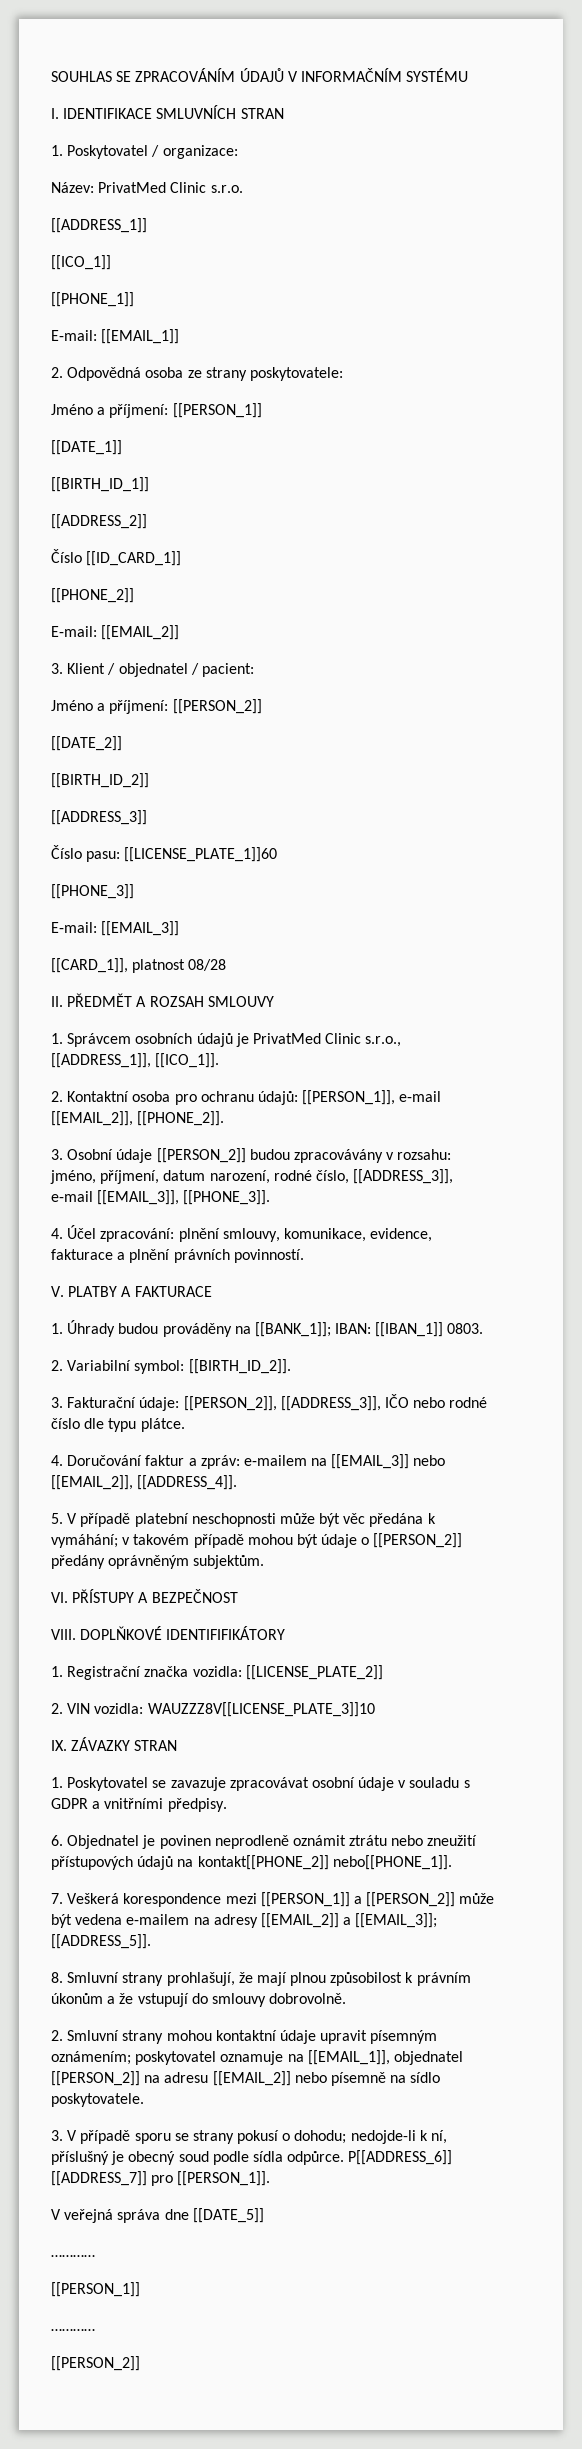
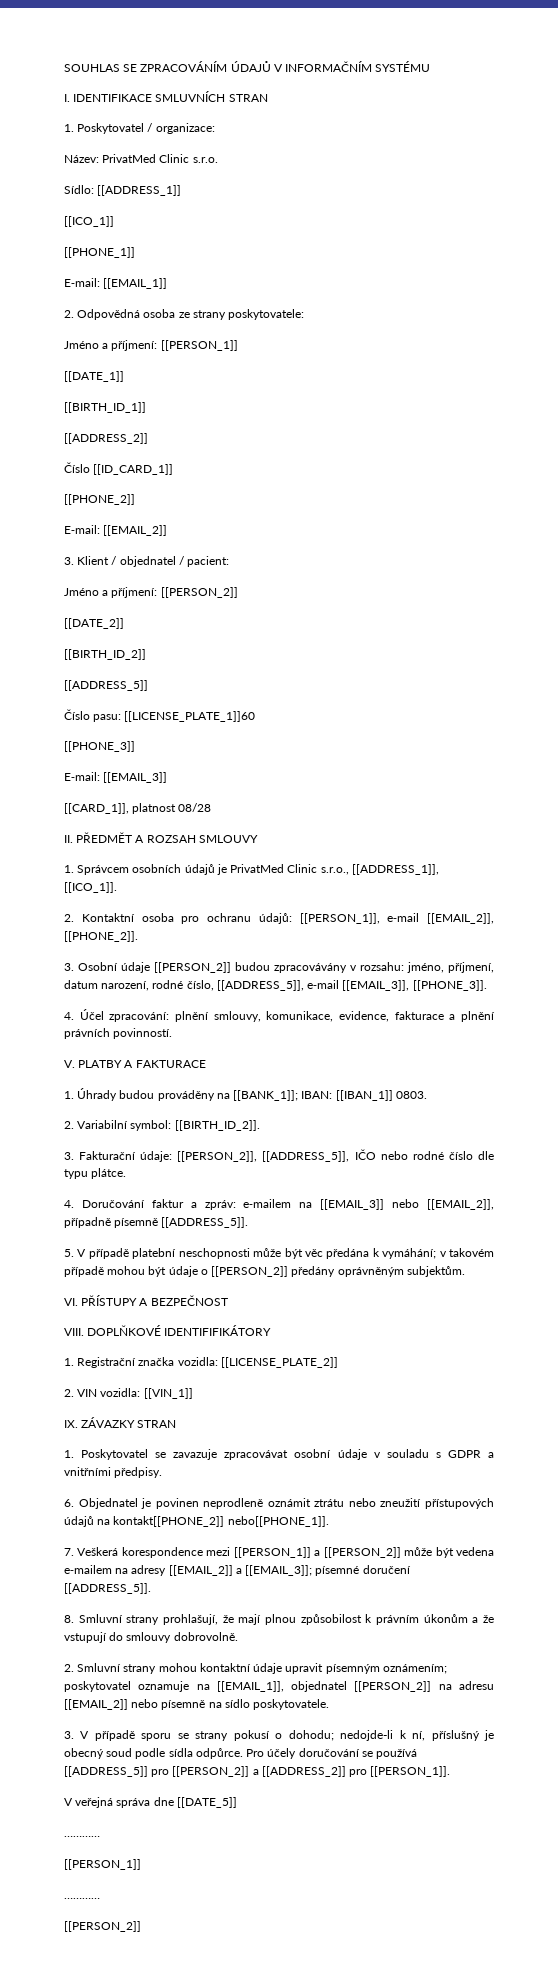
- [[ADDRESS_1]]
+ Sídlo: [[ADDRESS_1]]
  [[BIRTH_ID_2]]
- [[ADDRESS_3]]
+ [[ADDRESS_5]]
- 3. Osobní údaje [[PERSON_2]] budou zpracovávány v rozsahu: jméno, příjmení, datum narození, rodné číslo, [[ADDRESS_3]], e‑mail [[EMAIL_3]], [[PHONE_3]].
+ 3. Osobní údaje [[PERSON_2]] budou zpracovávány v rozsahu: jméno, příjmení, datum narození, rodné číslo, [[ADDRESS_5]], e‑mail [[EMAIL_3]], [[PHONE_3]].
- 3. Fakturační údaje: [[PERSON_2]], [[ADDRESS_3]], IČO nebo rodné číslo dle typu plátce.
+ 3. Fakturační údaje: [[PERSON_2]], [[ADDRESS_5]], IČO nebo rodné číslo dle typu plátce.
- 4. Doručování faktur a zpráv: e‑mailem na [[EMAIL_3]] nebo [[EMAIL_2]], [[ADDRESS_4]].
+ 4. Doručování faktur a zpráv: e‑mailem na [[EMAIL_3]] nebo [[EMAIL_2]], případně písemně [[ADDRESS_5]].
- 2. VIN vozidla: WAUZZZ8V[[LICENSE_PLATE_3]]10
+ 2. VIN vozidla: [[VIN_1]]
- 7. Veškerá korespondence mezi [[PERSON_1]] a [[PERSON_2]] může být vedena e‑mailem na adresy [[EMAIL_2]] a [[EMAIL_3]]; [[ADDRESS_5]].
+ 7. Veškerá korespondence mezi [[PERSON_1]] a [[PERSON_2]] může být vedena e‑mailem na adresy [[EMAIL_2]] a [[EMAIL_3]]; písemné doručení [[ADDRESS_5]].
- P[[ADDRESS_6]] [[ADDRESS_7]] pro [[PERSON_1]].
+ Pro účely doručování se používá [[ADDRESS_5]] pro [[PERSON_2]] a [[ADDRESS_2]] pro [[PERSON_1]].

